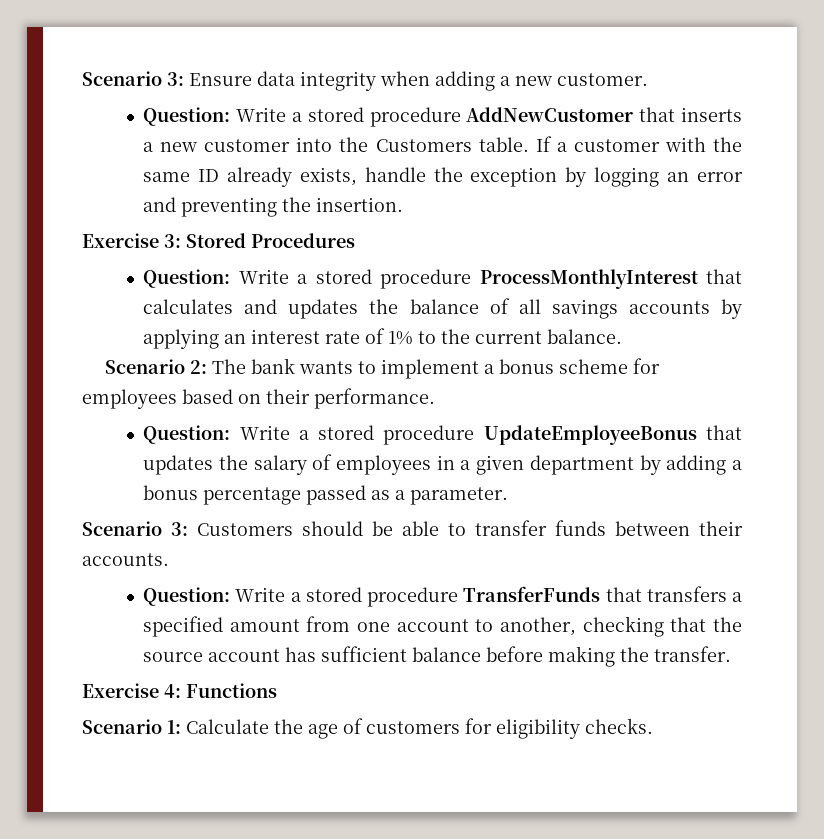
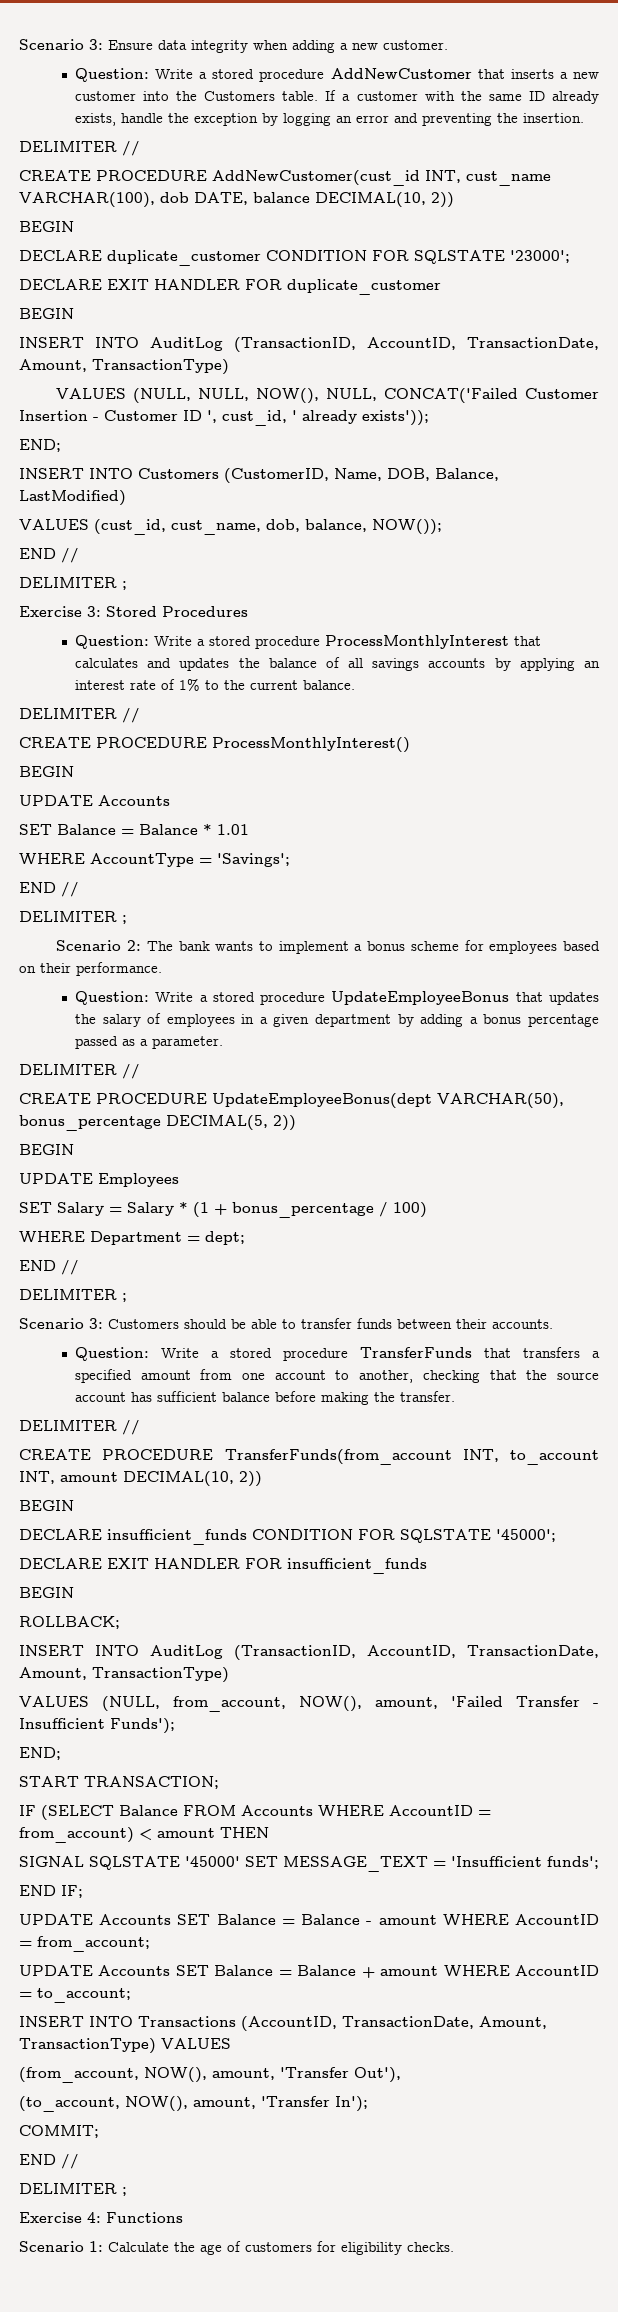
  If a customer with the same ID already exists, handle the exception by logging an error and preventing the insertion.
+ DELIMITER //
+ CREATE PROCEDURE AddNewCustomer(cust_id INT, cust_name VARCHAR(100), dob DATE, balance DECIMAL(10, 2))
+ BEGIN
+ DECLARE duplicate_customer CONDITION FOR SQLSTATE '23000';
+ DECLARE EXIT HANDLER FOR duplicate_customer
+ BEGIN
+ INSERT INTO AuditLog (TransactionID, AccountID, TransactionDate, Amount, TransactionType)
+ VALUES (NULL, NULL, NOW(), NULL, CONCAT('Failed Customer Insertion - Customer ID ', cust_id, ' already exists'));
+ END;
+ INSERT INTO Customers (CustomerID, Name, DOB, Balance, LastModified)
+ VALUES (cust_id, cust_name, dob, balance, NOW());
+ END //
+ DELIMITER ;
  Question: Write a stored procedure ProcessMonthlyInterest that calculates and updates the balance of all savings accounts by applying an interest rate of 1% to the current balance.
+ DELIMITER //
+ CREATE PROCEDURE ProcessMonthlyInterest()
+ BEGIN
+ UPDATE Accounts
+ SET Balance = Balance * 1.01
+ WHERE AccountType = 'Savings';
+ END //
+ DELIMITER ;
  Question: Write a stored procedure UpdateEmployeeBonus that updates the salary of employees in a given department by adding a bonus percentage passed as a parameter.
+ DELIMITER //
+ CREATE PROCEDURE UpdateEmployeeBonus(dept VARCHAR(50), bonus_percentage DECIMAL(5, 2))
+ BEGIN
+ UPDATE Employees
+ SET Salary = Salary * (1 + bonus_percentage / 100)
+ WHERE Department = dept;
+ END //
+ DELIMITER ;
  Question: Write a stored procedure TransferFunds that transfers a specified amount from one account to another, checking that the source account has sufficient balance before making the transfer.
+ DELIMITER //
+ CREATE PROCEDURE TransferFunds(from_account INT, to_account INT, amount DECIMAL(10, 2))
+ BEGIN
+ DECLARE insufficient_funds CONDITION FOR SQLSTATE '45000';
+ DECLARE EXIT HANDLER FOR insufficient_funds
+ BEGIN
+ ROLLBACK;
+ INSERT INTO AuditLog (TransactionID, AccountID, TransactionDate, Amount, TransactionType)
+ VALUES (NULL, from_account, NOW(), amount, 'Failed Transfer - Insufficient Funds');
+ END;
+ START TRANSACTION;
+ IF (SELECT Balance FROM Accounts WHERE AccountID = from_account) < amount THEN
+ SIGNAL SQLSTATE '45000' SET MESSAGE_TEXT = 'Insufficient funds';
+ END IF;
+ UPDATE Accounts SET Balance = Balance - amount WHERE AccountID = from_account;
+ UPDATE Accounts SET Balance = Balance + amount WHERE AccountID = to_account;
+ INSERT INTO Transactions (AccountID, TransactionDate, Amount, TransactionType) VALUES
+ (from_account, NOW(), amount, 'Transfer Out'),
+ (to_account, NOW(), amount, 'Transfer In');
+ COMMIT;
+ END //
+ DELIMITER ;

